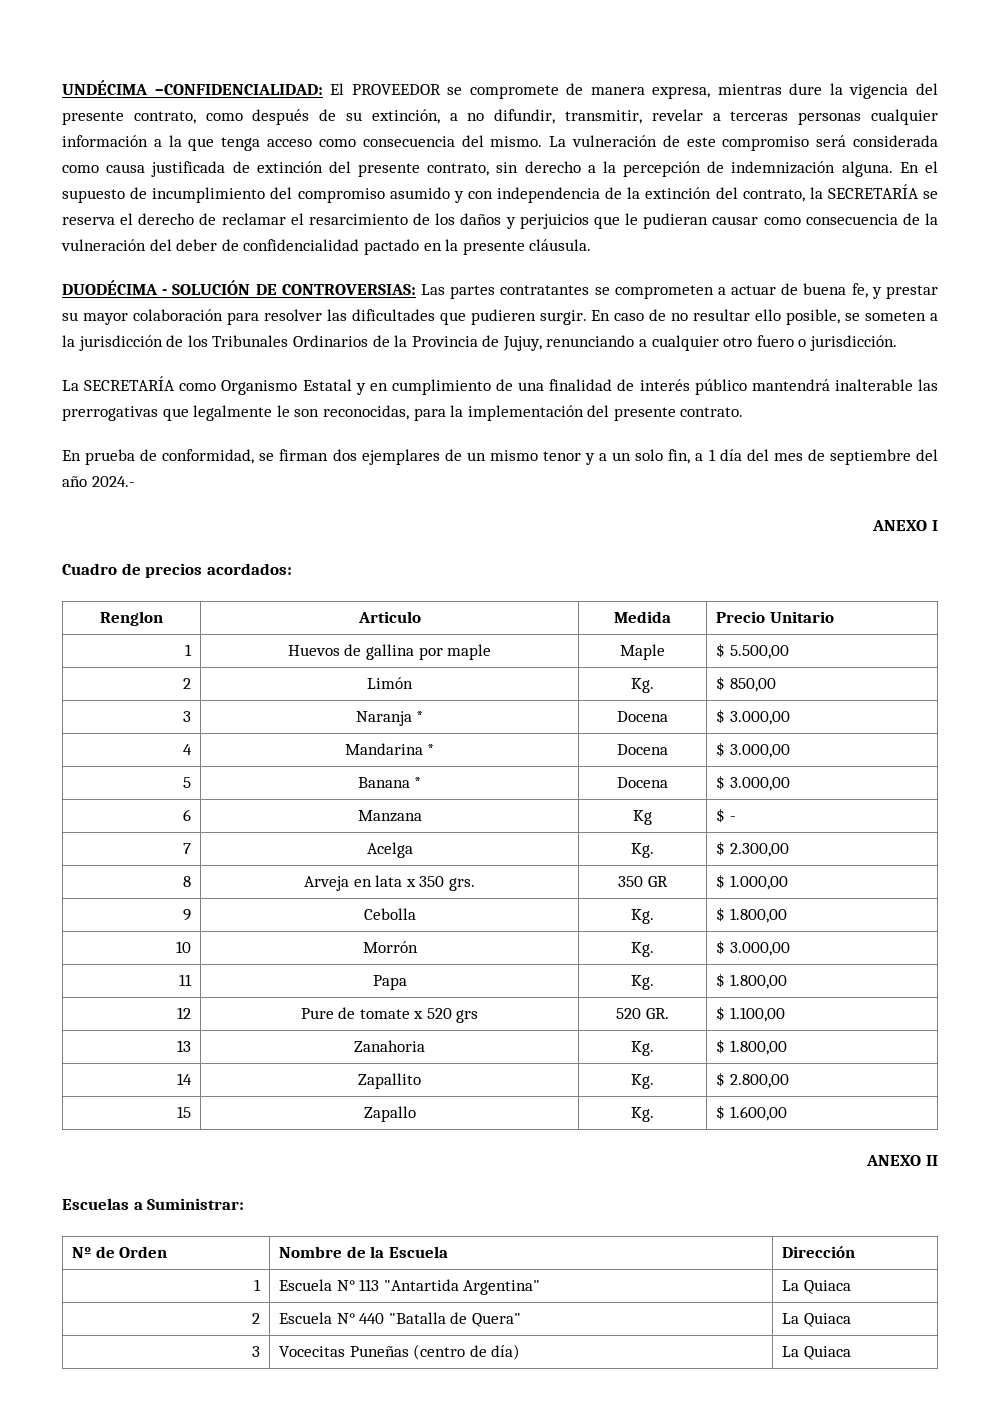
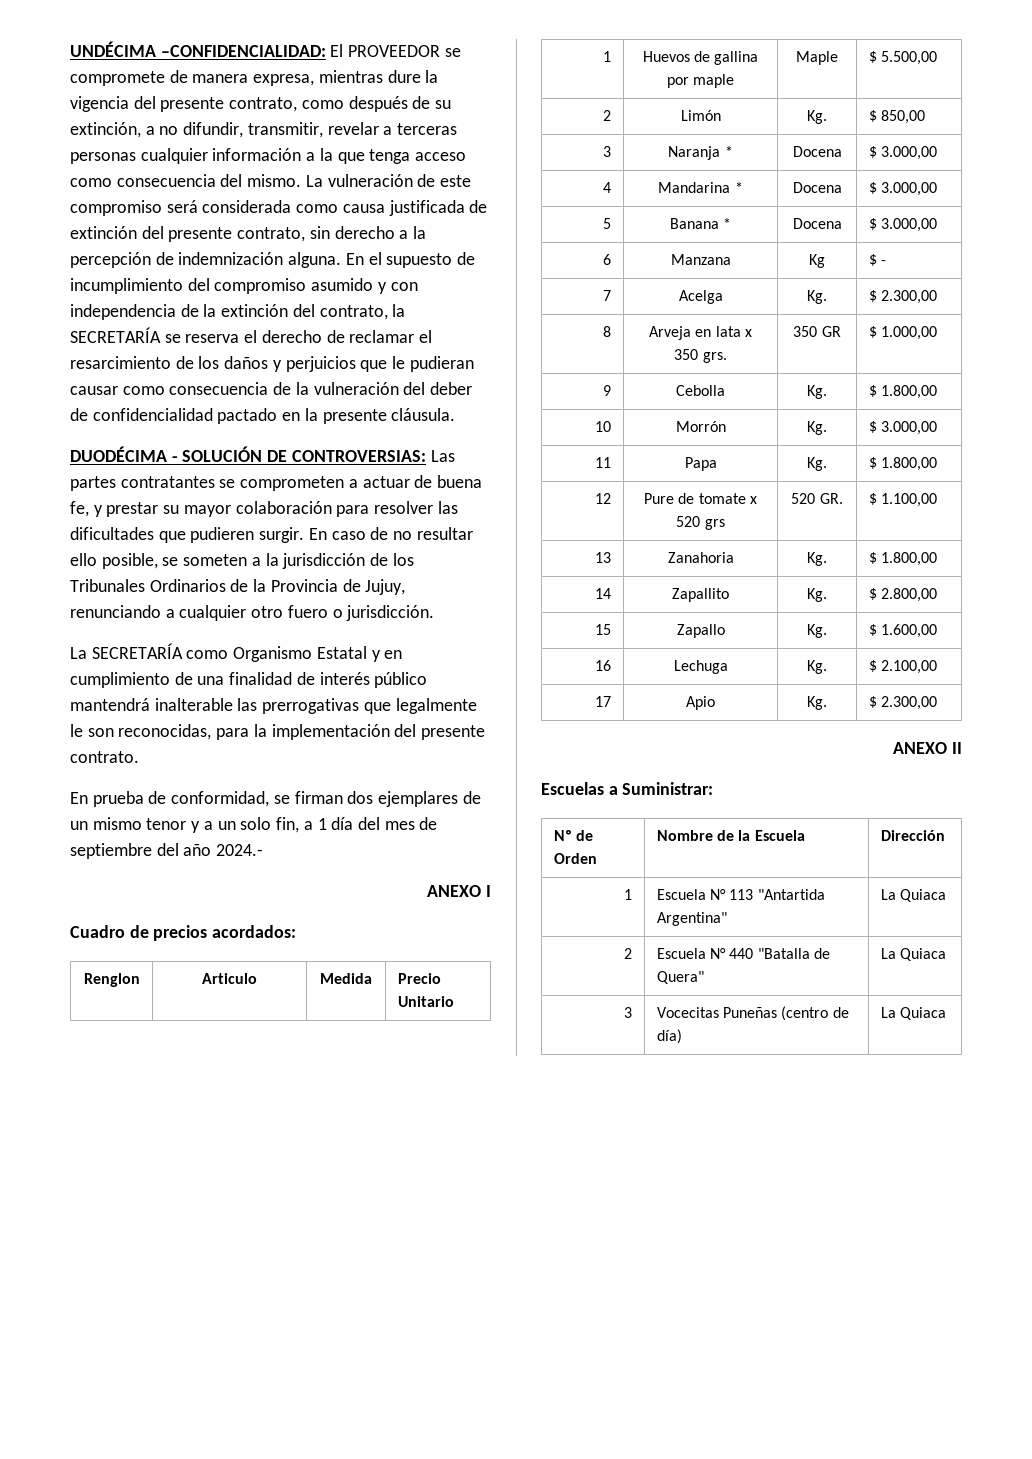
+ 16 | Lechuga | Kg. | $ 2.100,00
+ 17 | Apio | Kg. | $ 2.300,00

